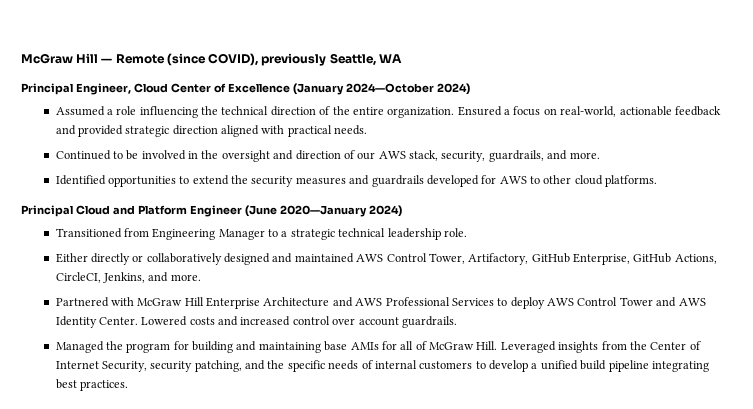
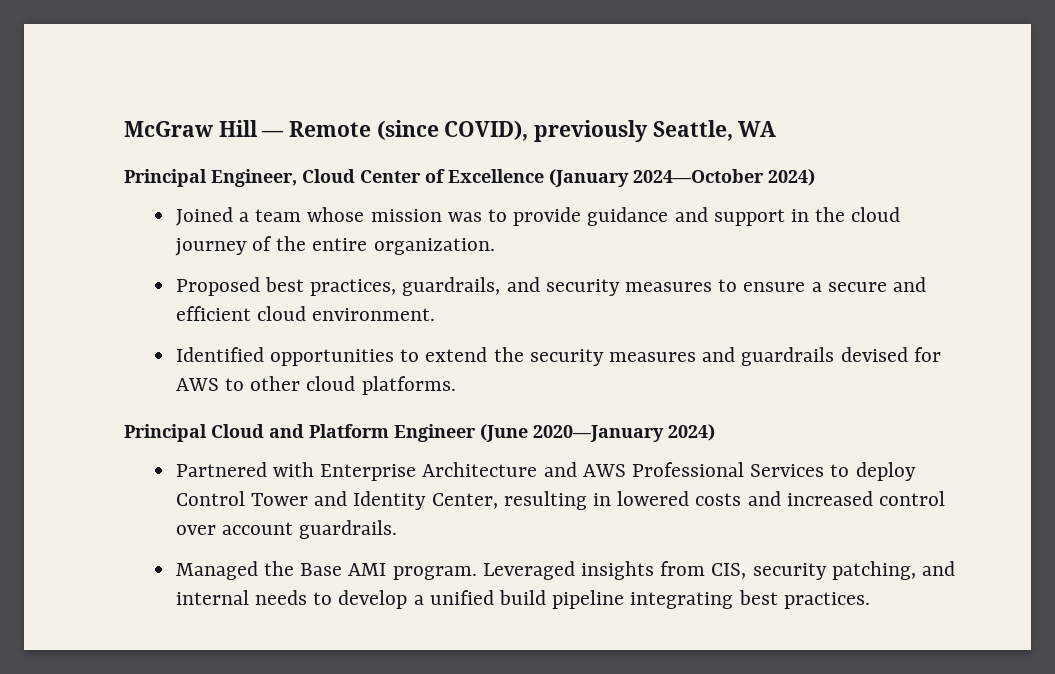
- Assumed a role influencing the technical direction of the entire organization. Ensured a focus on real-world, actionable feedback and provided strategic direction aligned with practical needs.
- Continued to be involved in the oversight and direction of our AWS stack, security, guardrails, and more.
+ Joined a team whose mission was to provide guidance and support in the cloud journey of the entire organization.
+ Proposed best practices, guardrails, and security measures to ensure a secure and efficient cloud environment.
- Identified opportunities to extend the security measures and guardrails developed for AWS to other cloud platforms.
+ Identified opportunities to extend the security measures and guardrails devised for AWS to other cloud platforms.
- Transitioned from Engineering Manager to a strategic technical leadership role.
- Either directly or collaboratively designed and maintained AWS Control Tower, Artifactory, GitHub Enterprise, GitHub Actions, CircleCI, Jenkins, and more.
- Partnered with McGraw Hill Enterprise Architecture and AWS Professional Services to deploy AWS Control Tower and AWS Identity Center. Lowered costs and increased control over account guardrails.
+ Partnered with Enterprise Architecture and AWS Professional Services to deploy Control Tower and Identity Center, resulting in lowered costs and increased control over account guardrails.
- Managed the program for building and maintaining base AMIs for all of McGraw Hill. Leveraged insights from the Center of Internet Security, security patching, and the specific needs of internal customers to develop a unified build pipeline integrating best practices.
+ Managed the Base AMI program. Leveraged insights from CIS, security patching, and internal needs to develop a unified build pipeline integrating best practices.

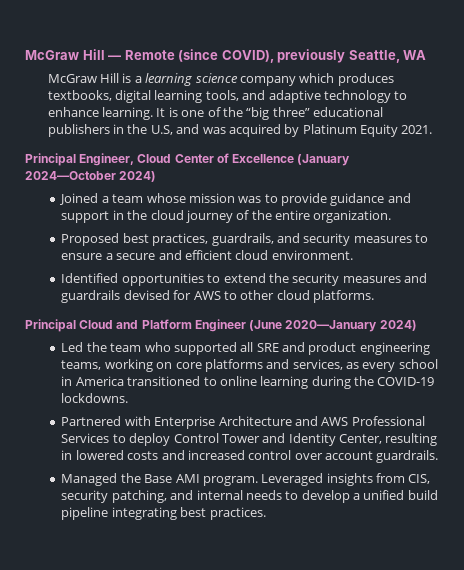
+ McGraw Hill is a learning science company which produces textbooks, digital learning tools, and adaptive technology to enhance learning. It is one of the “big three” educational publishers in the U.S, and was acquired by Platinum Equity 2021.
+ Led the team who supported all SRE and product engineering teams, working on core platforms and services, as every school in America transitioned to online learning during the COVID-19 lockdowns.

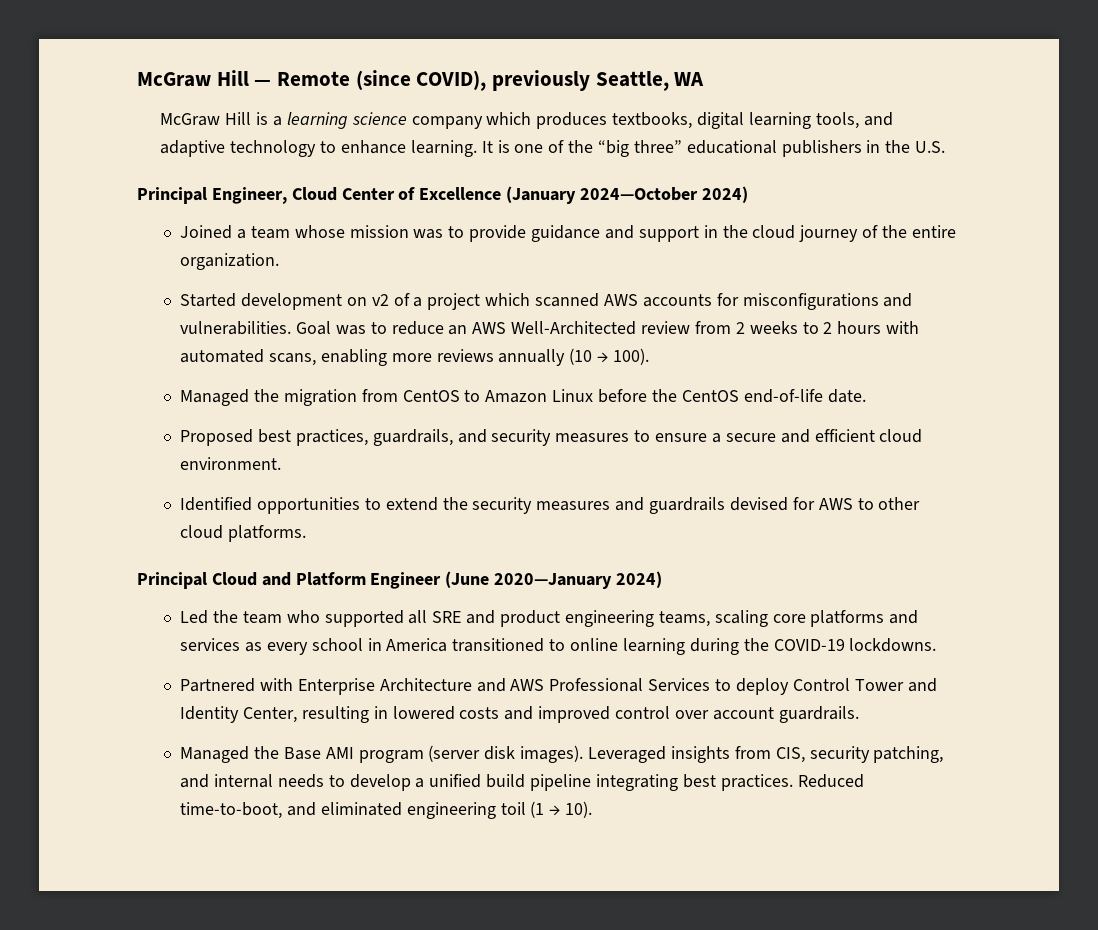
- It is one of the “big three” educational publishers in the U.S, and was acquired by Platinum Equity 2021.
+ It is one of the “big three” educational publishers in the U.S.
+ Started development on v2 of a project which scanned AWS accounts for misconfigurations and vulnerabilities. Goal was to reduce an AWS Well-Architected review from 2 weeks to 2 hours with automated scans, enabling more reviews annually (10 → 100).
+ Managed the migration from CentOS to Amazon Linux before the CentOS end-of-life date.
- Led the team who supported all SRE and product engineering teams, working on core platforms and services, as every school in America transitioned to online learning during the COVID-19 lockdowns.
+ Led the team who supported all SRE and product engineering teams, scaling core platforms and services as every school in America transitioned to online learning during the COVID-19 lockdowns.
- Partnered with Enterprise Architecture and AWS Professional Services to deploy Control Tower and Identity Center, resulting in lowered costs and increased control over account guardrails.
+ Partnered with Enterprise Architecture and AWS Professional Services to deploy Control Tower and Identity Center, resulting in lowered costs and improved control over account guardrails.
- Managed the Base AMI program.
+ Managed the Base AMI program (server disk images).
+ Reduced time-to-boot, and eliminated engineering toil (1 → 10).

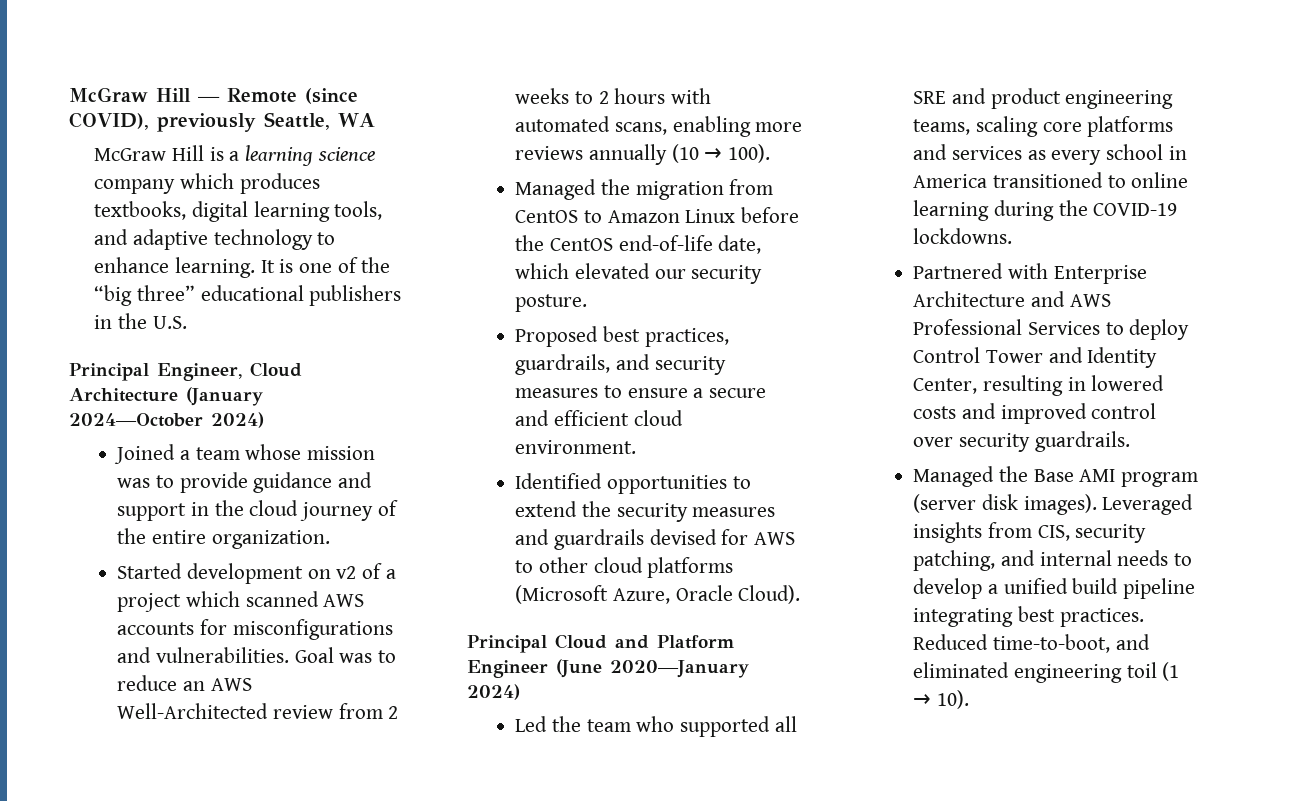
- Principal Engineer, Cloud Center of Excellence (January 2024—October 2024)
+ Principal Engineer, Cloud Architecture (January 2024—October 2024)
- Managed the migration from CentOS to Amazon Linux before the CentOS end-of-life date.
+ Managed the migration from CentOS to Amazon Linux before the CentOS end-of-life date, which elevated our security posture.
- Identified opportunities to extend the security measures and guardrails devised for AWS to other cloud platforms.
+ Identified opportunities to extend the security measures and guardrails devised for AWS to other cloud platforms (Microsoft Azure, Oracle Cloud).
- Partnered with Enterprise Architecture and AWS Professional Services to deploy Control Tower and Identity Center, resulting in lowered costs and improved control over account guardrails.
+ Partnered with Enterprise Architecture and AWS Professional Services to deploy Control Tower and Identity Center, resulting in lowered costs and improved control over security guardrails.

